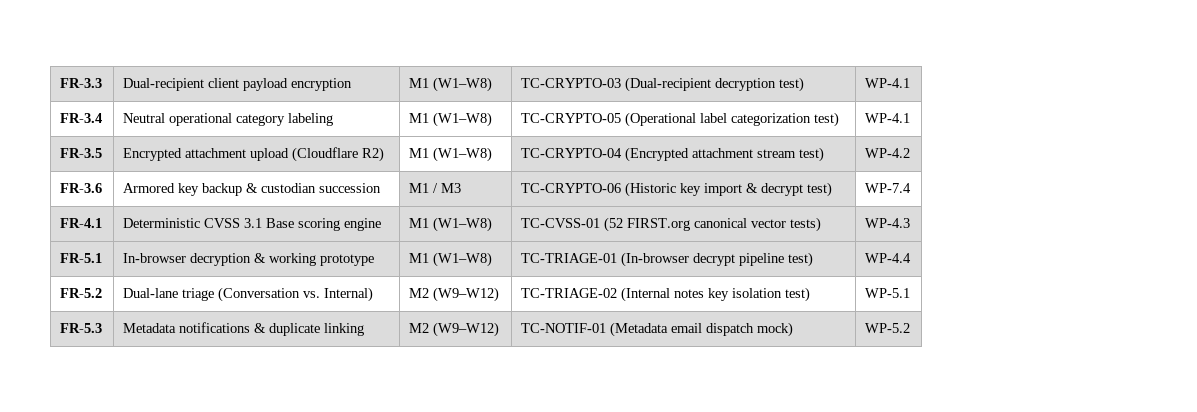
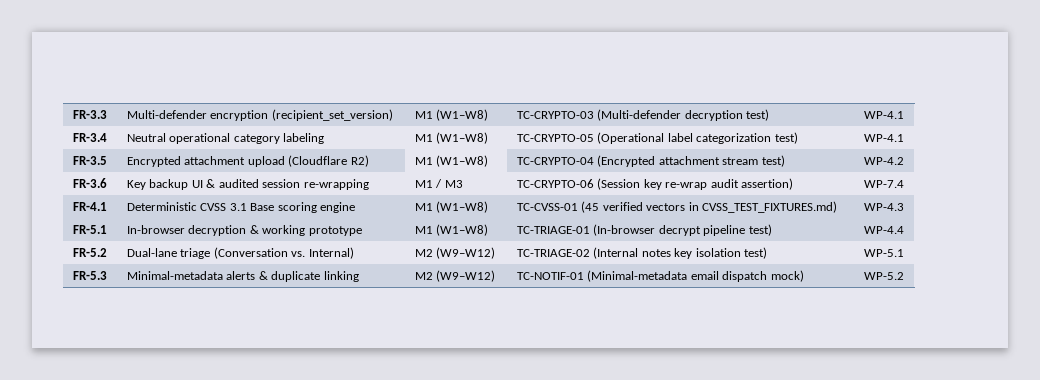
- FR-3.3 | Dual-recipient client payload encryption | M1 (W1–W8) | TC-CRYPTO-03 (Dual-recipient decryption test) | WP-4.1
+ FR-3.3 | Multi-defender encryption (recipient_set_version) | M1 (W1–W8) | TC-CRYPTO-03 (Multi-defender decryption test) | WP-4.1
- FR-3.6 | Armored key backup & custodian succession | M1 / M3 | TC-CRYPTO-06 (Historic key import & decrypt test) | WP-7.4
+ FR-3.6 | Key backup UI & audited session re-wrapping | M1 / M3 | TC-CRYPTO-06 (Session key re-wrap audit assertion) | WP-7.4
- FR-4.1 | Deterministic CVSS 3.1 Base scoring engine | M1 (W1–W8) | TC-CVSS-01 (52 FIRST.org canonical vector tests) | WP-4.3
+ FR-4.1 | Deterministic CVSS 3.1 Base scoring engine | M1 (W1–W8) | TC-CVSS-01 (45 verified vectors in CVSS_TEST_FIXTURES.md) | WP-4.3
- FR-5.3 | Metadata notifications & duplicate linking | M2 (W9–W12) | TC-NOTIF-01 (Metadata email dispatch mock) | WP-5.2
+ FR-5.3 | Minimal-metadata alerts & duplicate linking | M2 (W9–W12) | TC-NOTIF-01 (Minimal-metadata email dispatch mock) | WP-5.2

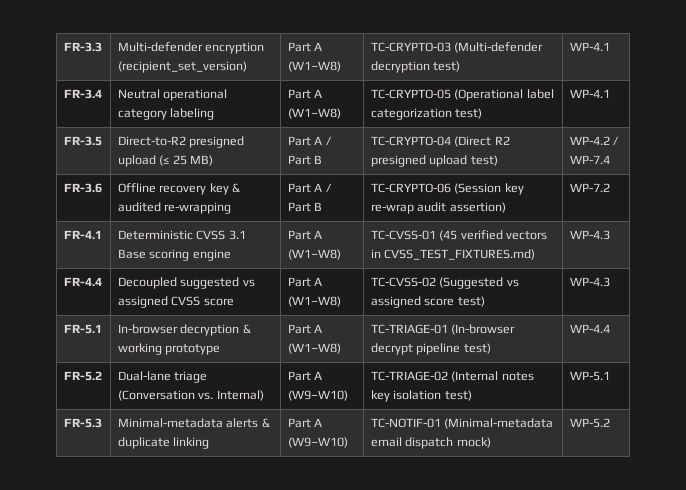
- FR-3.3 | Multi-defender encryption (recipient_set_version) | M1 (W1–W8) | TC-CRYPTO-03 (Multi-defender decryption test) | WP-4.1
+ FR-3.3 | Multi-defender encryption (recipient_set_version) | Part A (W1–W8) | TC-CRYPTO-03 (Multi-defender decryption test) | WP-4.1
- FR-3.4 | Neutral operational category labeling | M1 (W1–W8) | TC-CRYPTO-05 (Operational label categorization test) | WP-4.1
+ FR-3.4 | Neutral operational category labeling | Part A (W1–W8) | TC-CRYPTO-05 (Operational label categorization test) | WP-4.1
- FR-3.5 | Encrypted attachment upload (Cloudflare R2) | M1 (W1–W8) | TC-CRYPTO-04 (Encrypted attachment stream test) | WP-4.2
+ FR-3.5 | Direct-to-R2 presigned upload (≤ 25 MB) | Part A / Part B | TC-CRYPTO-04 (Direct R2 presigned upload test) | WP-4.2 / WP-7.4
- FR-3.6 | Key backup UI & audited session re-wrapping | M1 / M3 | TC-CRYPTO-06 (Session key re-wrap audit assertion) | WP-7.4
+ FR-3.6 | Offline recovery key & audited re-wrapping | Part A / Part B | TC-CRYPTO-06 (Session key re-wrap audit assertion) | WP-7.2
- FR-4.1 | Deterministic CVSS 3.1 Base scoring engine | M1 (W1–W8) | TC-CVSS-01 (45 verified vectors in CVSS_TEST_FIXTURES.md) | WP-4.3
+ FR-4.1 | Deterministic CVSS 3.1 Base scoring engine | Part A (W1–W8) | TC-CVSS-01 (45 verified vectors in CVSS_TEST_FIXTURES.md) | WP-4.3
+ FR-4.4 | Decoupled suggested vs assigned CVSS score | Part A (W1–W8) | TC-CVSS-02 (Suggested vs assigned score test) | WP-4.3
- FR-5.1 | In-browser decryption & working prototype | M1 (W1–W8) | TC-TRIAGE-01 (In-browser decrypt pipeline test) | WP-4.4
+ FR-5.1 | In-browser decryption & working prototype | Part A (W1–W8) | TC-TRIAGE-01 (In-browser decrypt pipeline test) | WP-4.4
- FR-5.2 | Dual-lane triage (Conversation vs. Internal) | M2 (W9–W12) | TC-TRIAGE-02 (Internal notes key isolation test) | WP-5.1
+ FR-5.2 | Dual-lane triage (Conversation vs. Internal) | Part A (W9–W10) | TC-TRIAGE-02 (Internal notes key isolation test) | WP-5.1
- FR-5.3 | Minimal-metadata alerts & duplicate linking | M2 (W9–W12) | TC-NOTIF-01 (Minimal-metadata email dispatch mock) | WP-5.2
+ FR-5.3 | Minimal-metadata alerts & duplicate linking | Part A (W9–W10) | TC-NOTIF-01 (Minimal-metadata email dispatch mock) | WP-5.2

